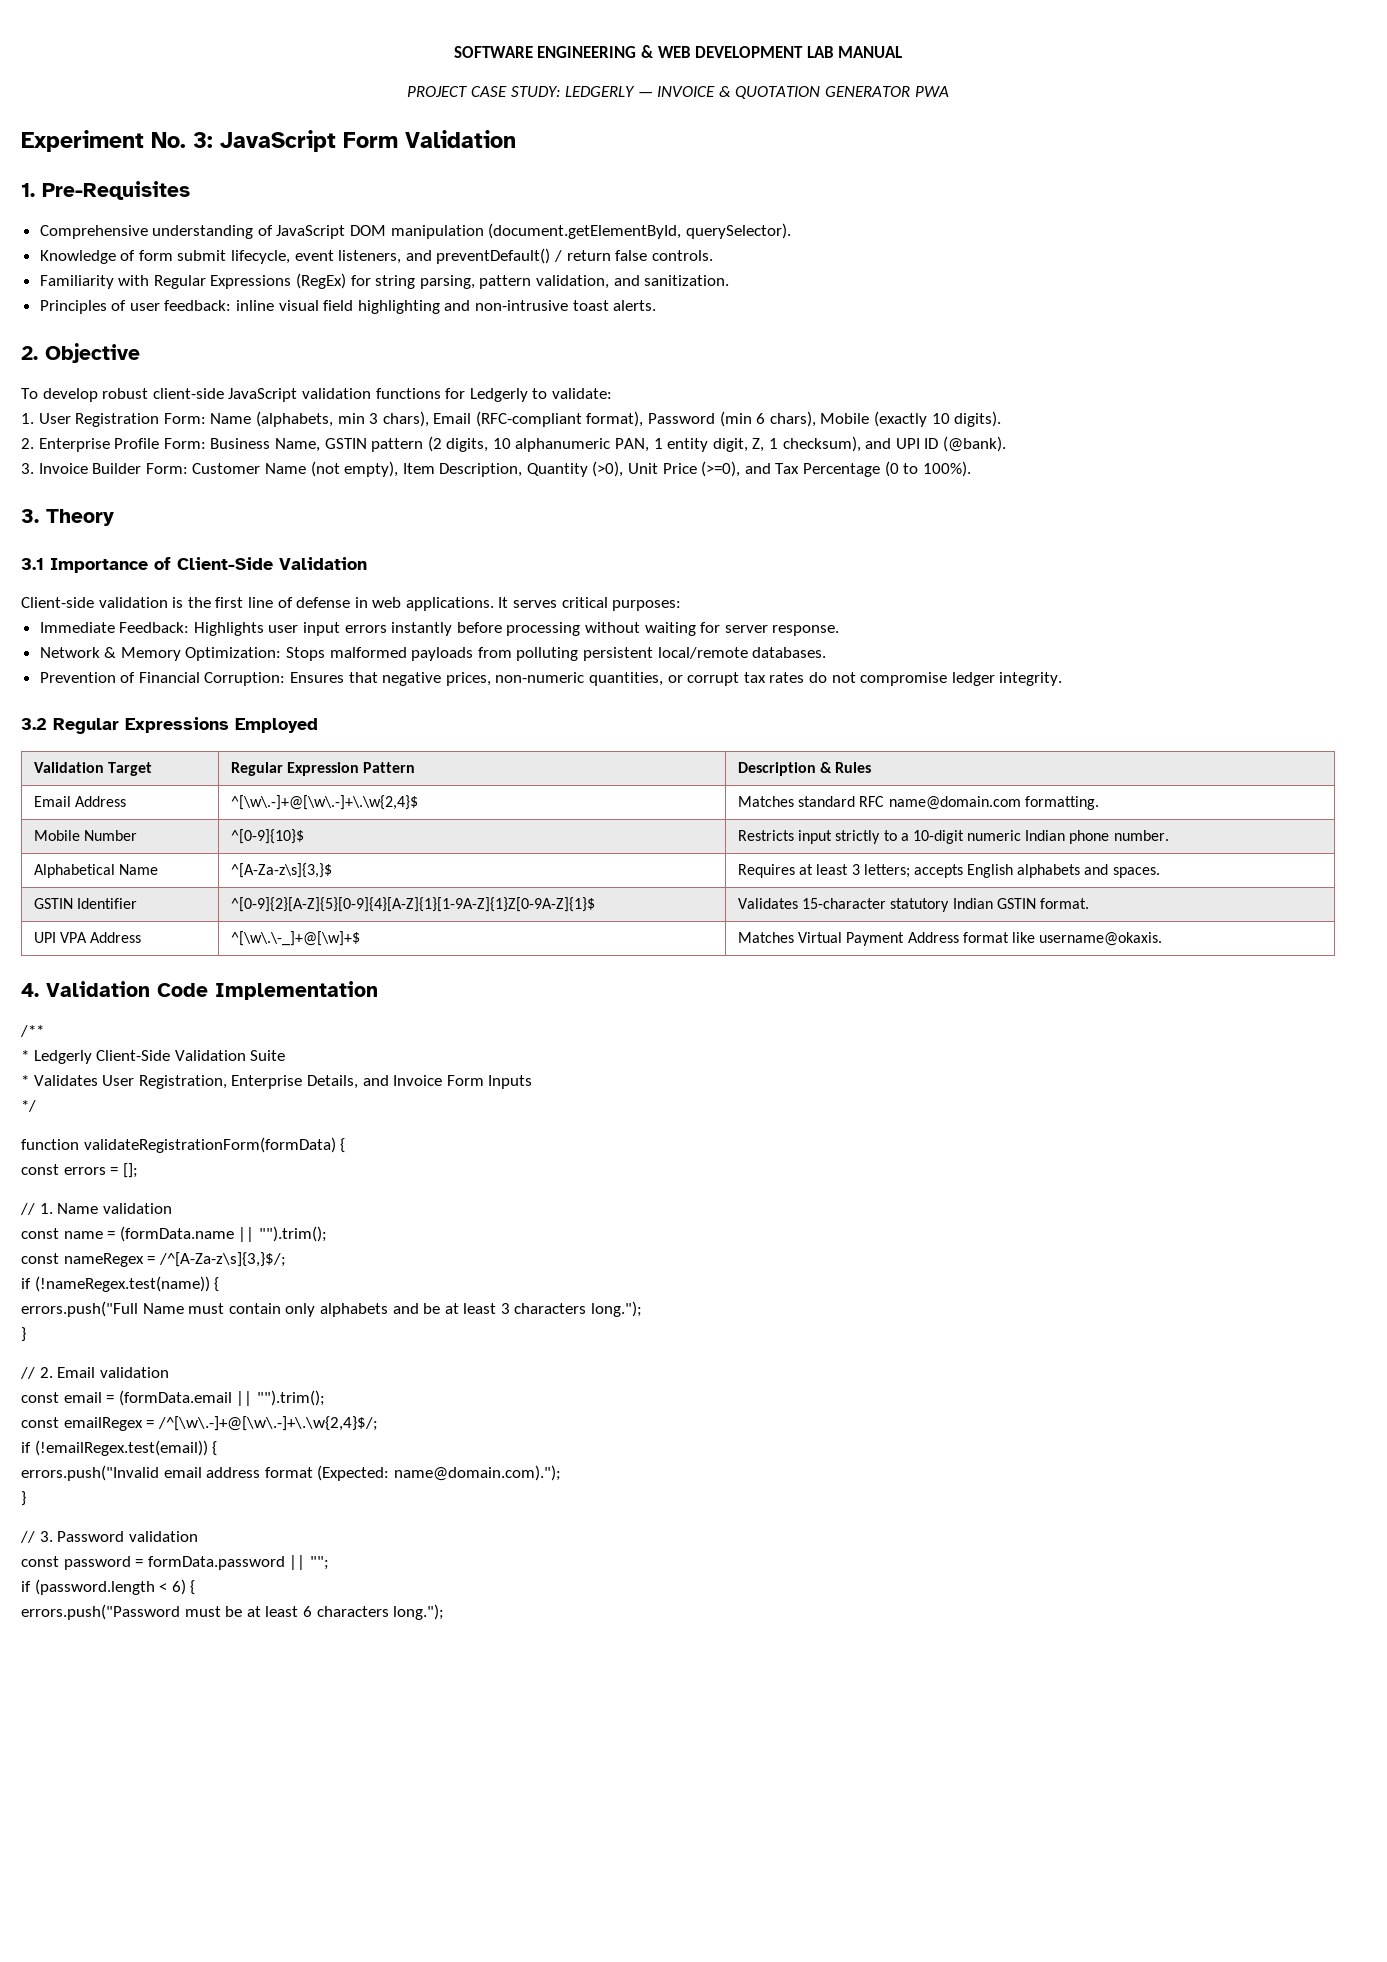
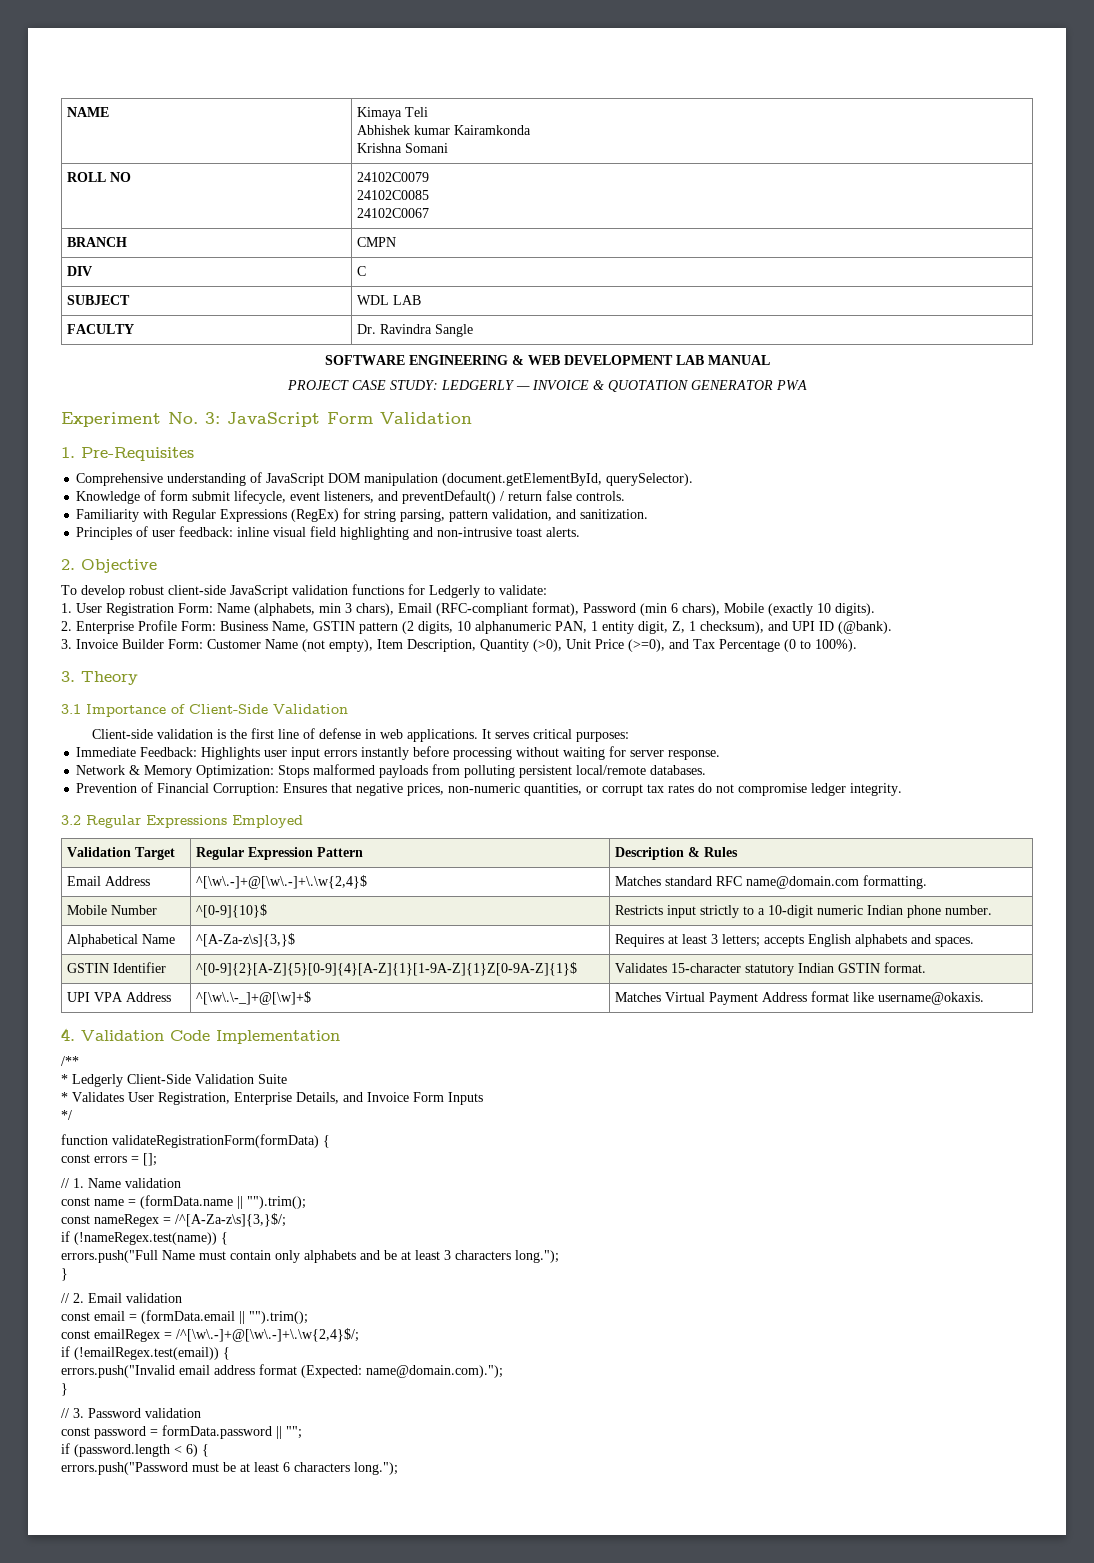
+ NAME | Kimaya Teli
+ Abhishek kumar Kairamkonda
+ Krishna Somani
+ ROLL NO | 24102C0079
+ 24102C0085
+ 24102C0067
+ BRANCH | CMPN
+ DIV | C
+ SUBJECT | WDL LAB
+ FACULTY | Dr. Ravindra Sangle

